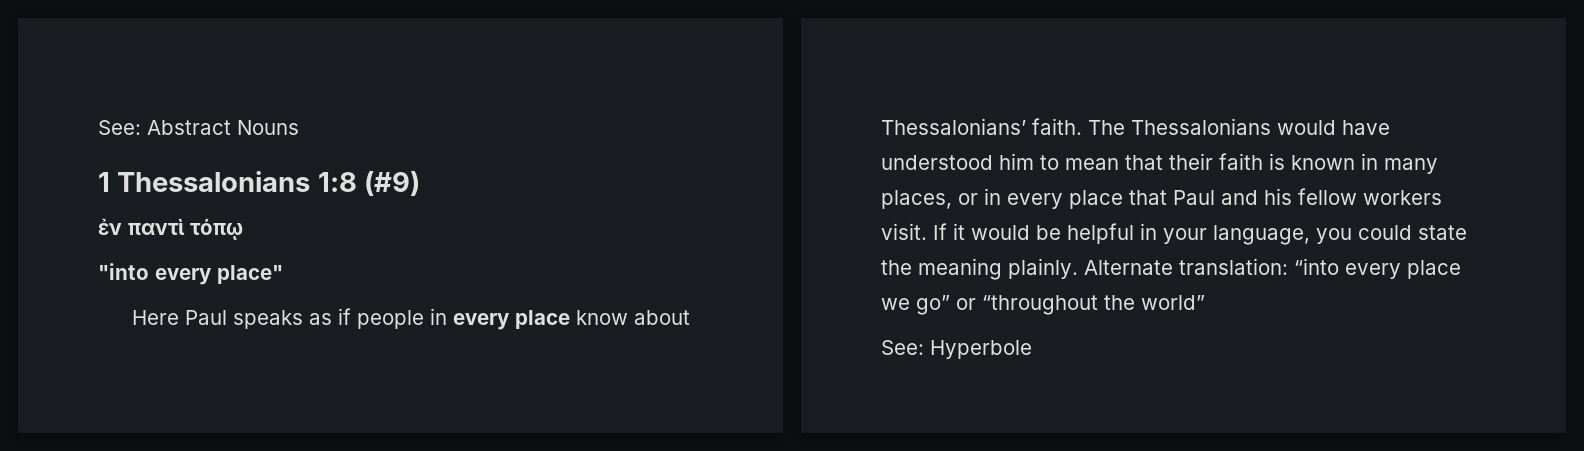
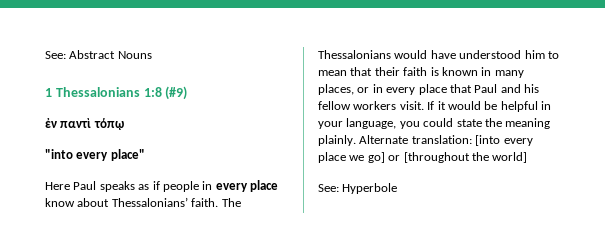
- Alternate translation: “into every place we go” or “throughout the world”
+ Alternate translation: [into every place we go] or [throughout the world]

